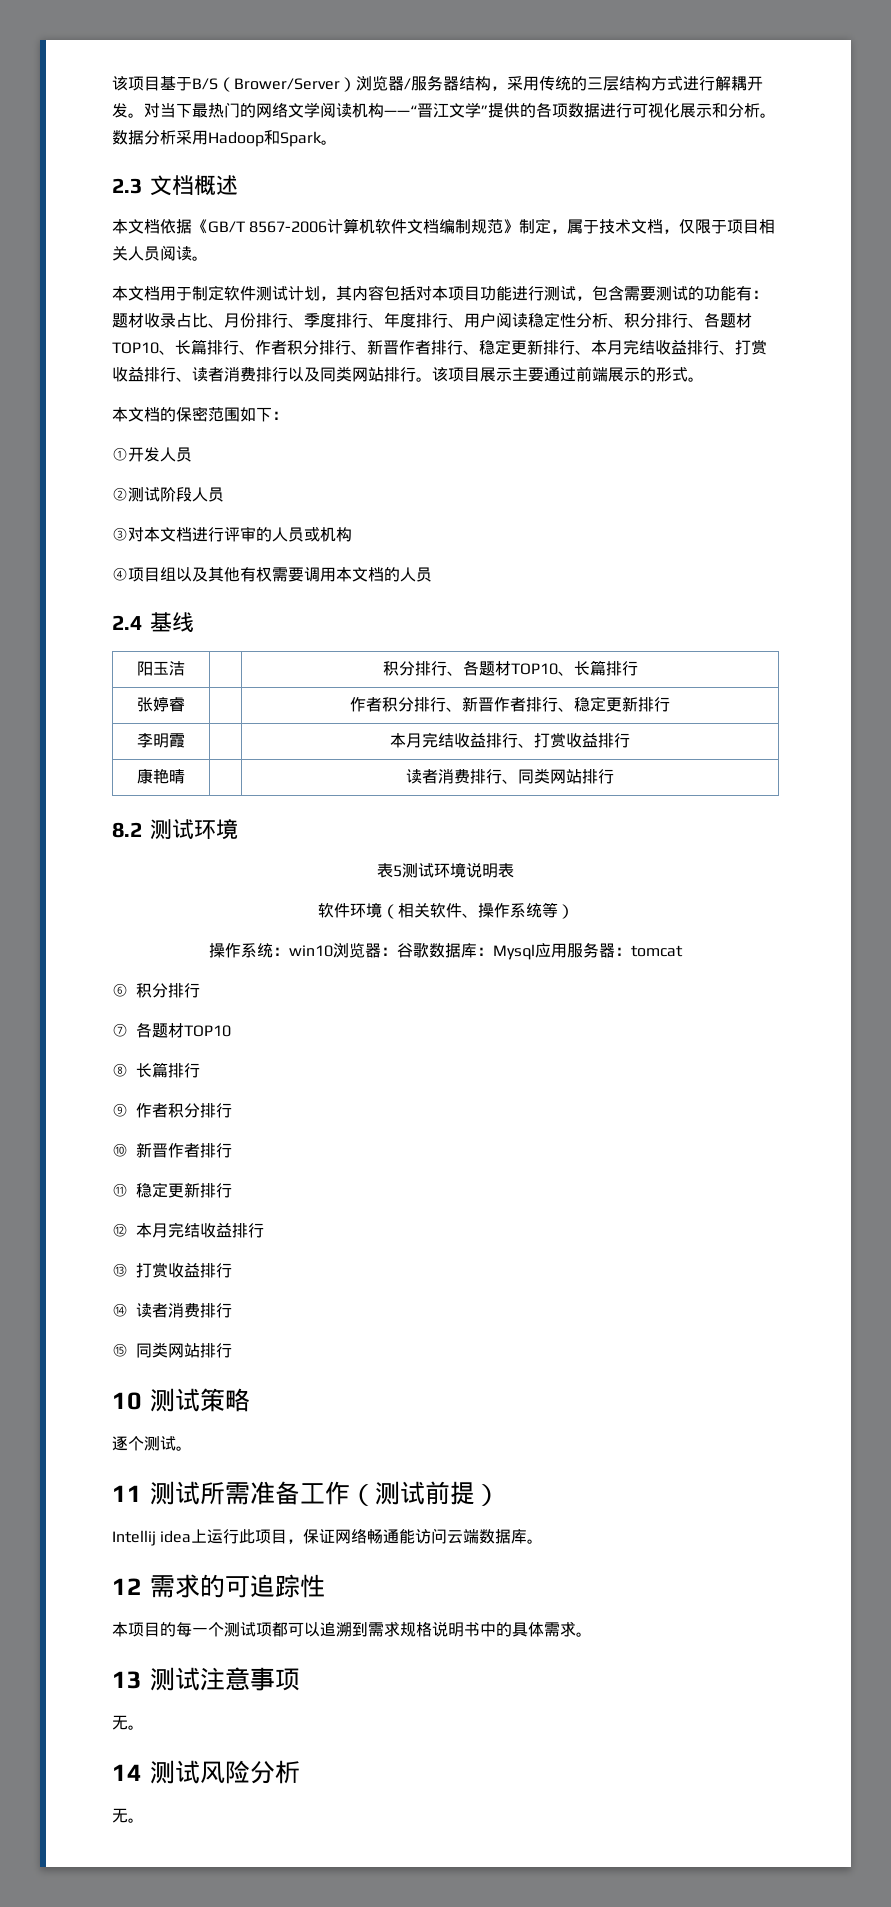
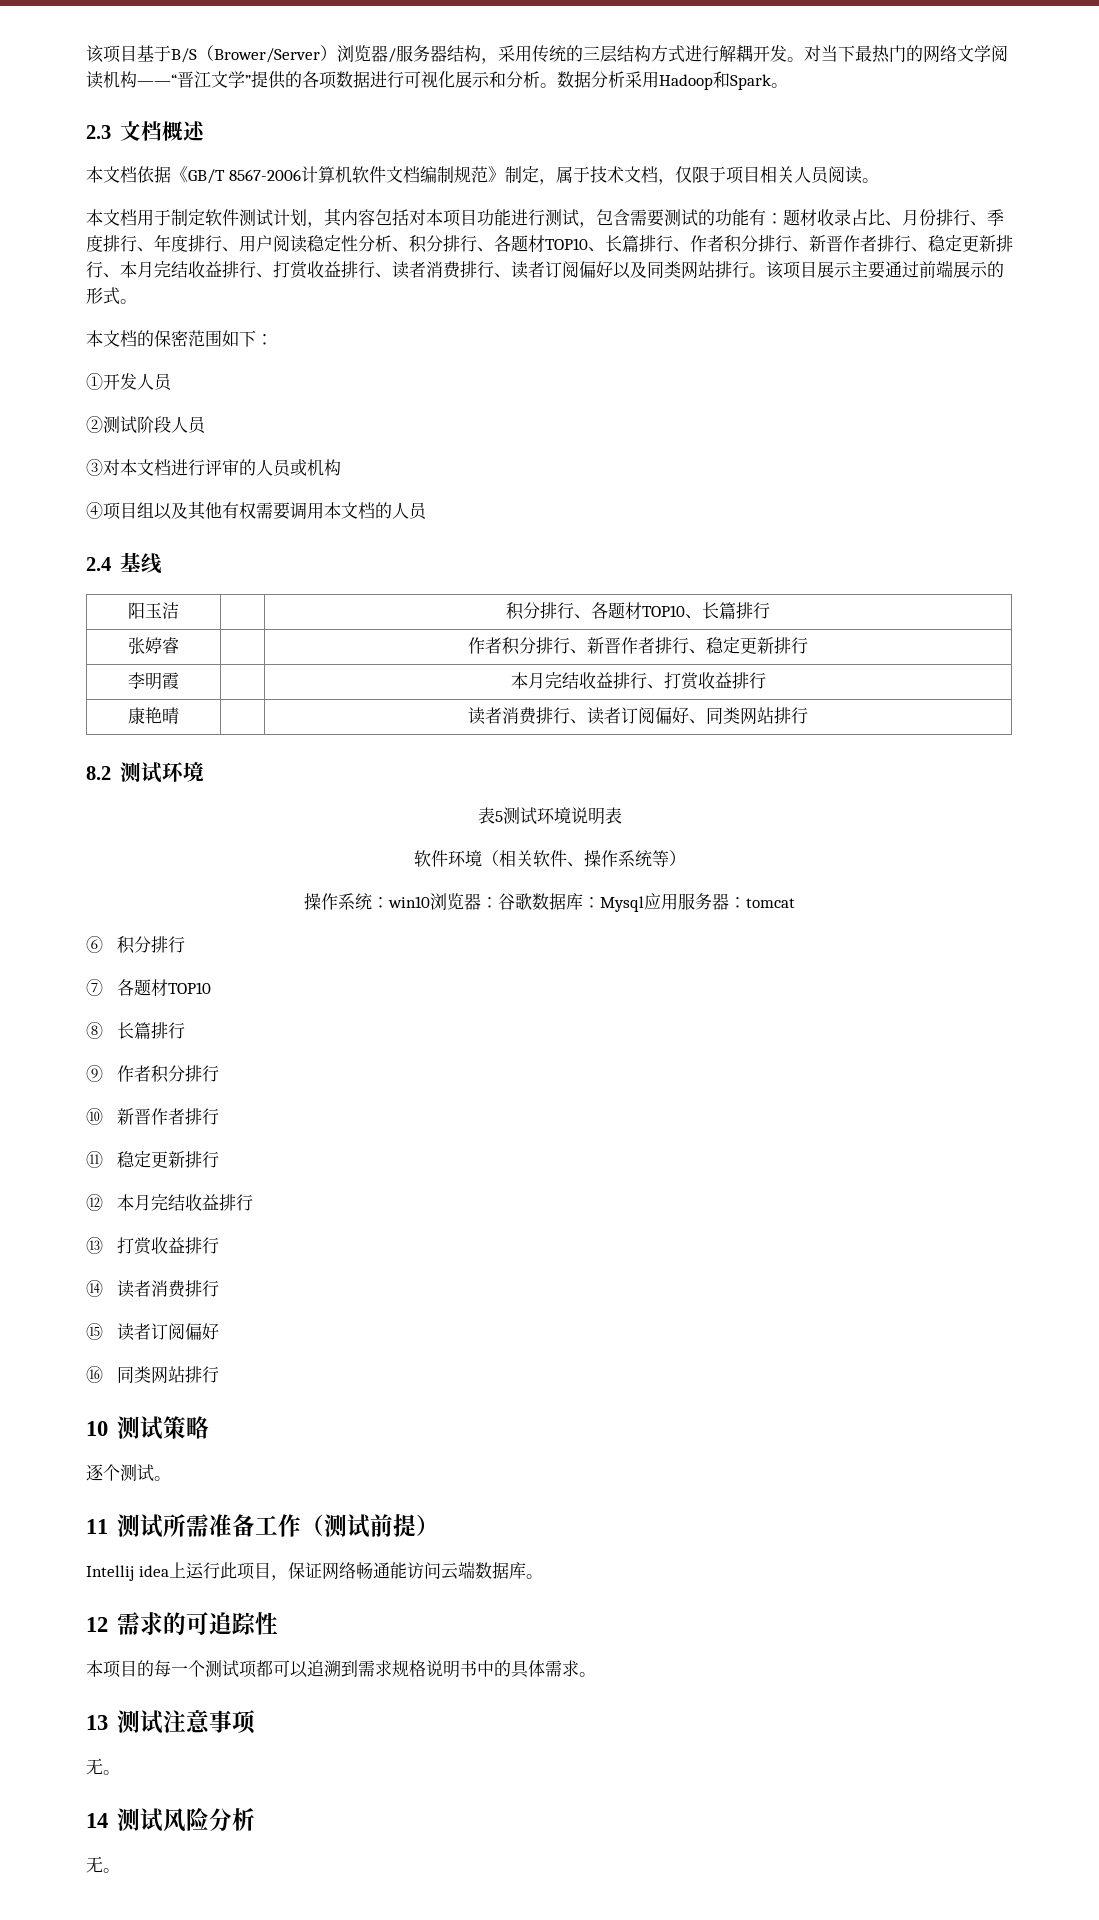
- 题材收录占比、月份排行、季度排行、年度排行、用户阅读稳定性分析、积分排行、各题材TOP10、长篇排行、作者积分排行、新晋作者排行、稳定更新排行、本月完结收益排行、打赏收益排行、读者消费排行以及同类网站排行。
+ 题材收录占比、月份排行、季度排行、年度排行、用户阅读稳定性分析、积分排行、各题材TOP10、长篇排行、作者积分排行、新晋作者排行、稳定更新排行、本月完结收益排行、打赏收益排行、读者消费排行、读者订阅偏好以及同类网站排行。
- 康艳晴 | | 读者消费排行、同类网站排行
+ 康艳晴 | | 读者消费排行、读者订阅偏好、同类网站排行
- ⑮同类网站排行
+ ⑮读者订阅偏好
+ ⑯同类网站排行

